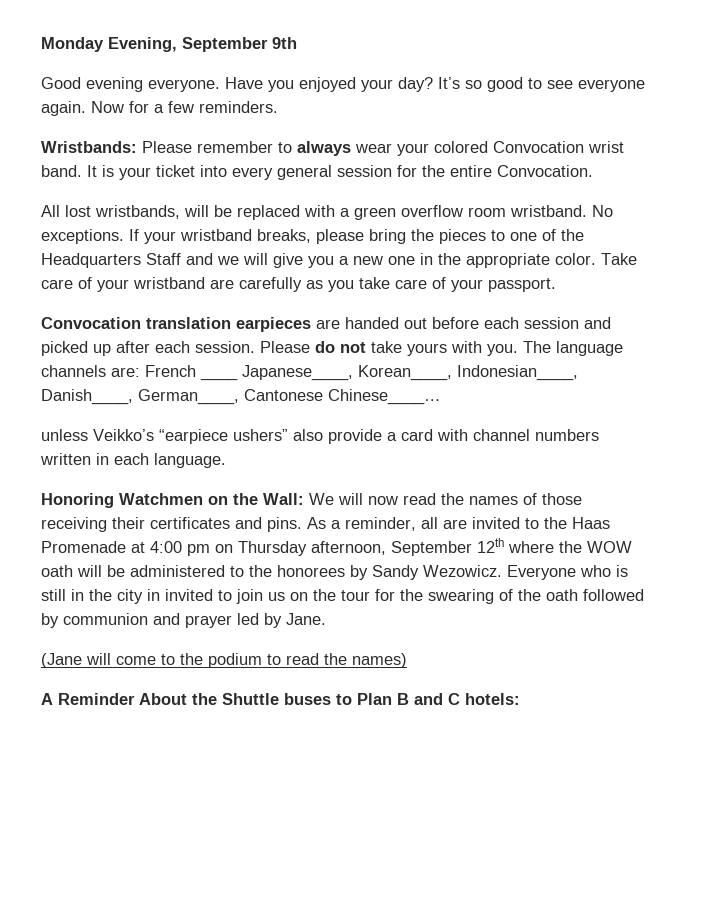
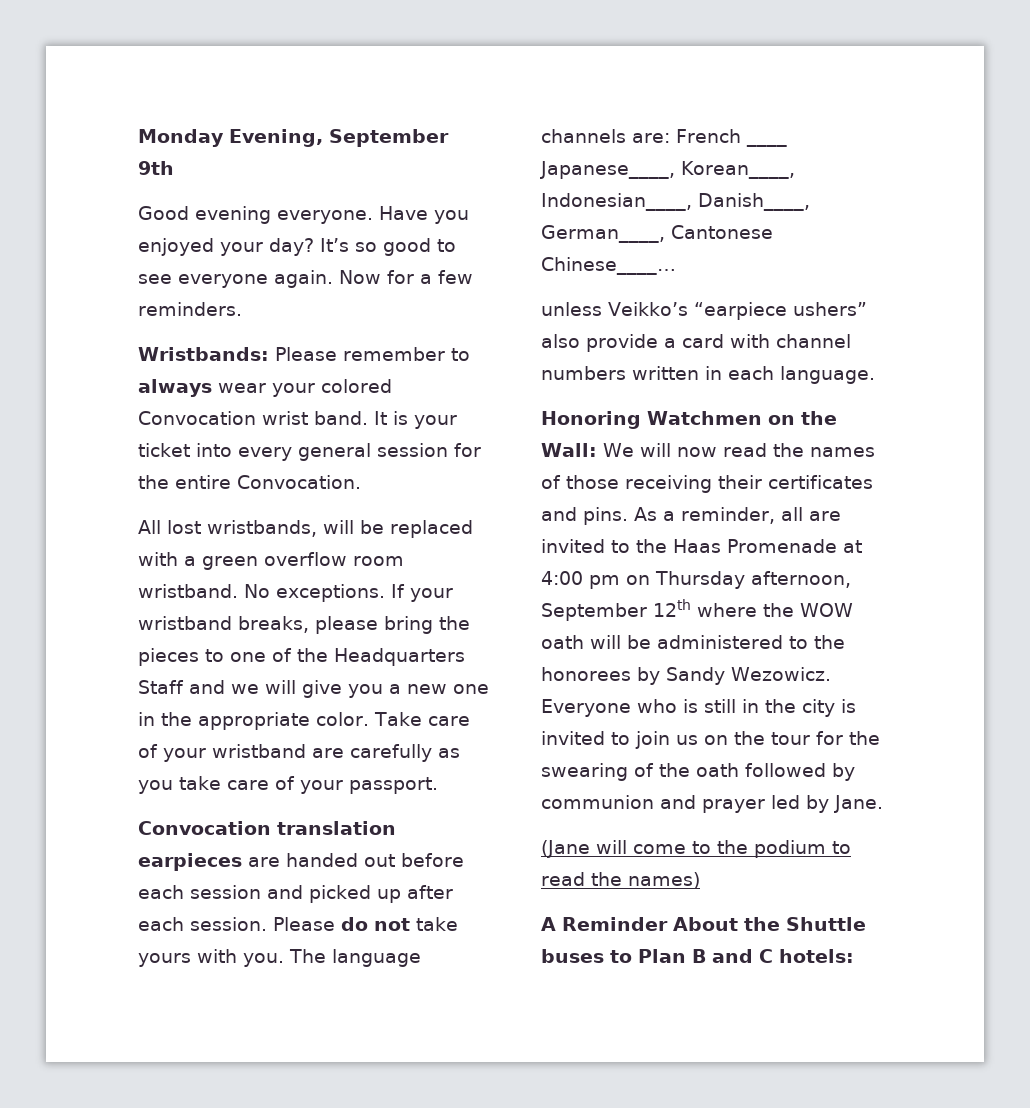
- Everyone who is still in the city in invited to join us on the tour for the swearing of the oath followed by communion and prayer led by Jane.
+ Everyone who is still in the city is invited to join us on the tour for the swearing of the oath followed by communion and prayer led by Jane.

